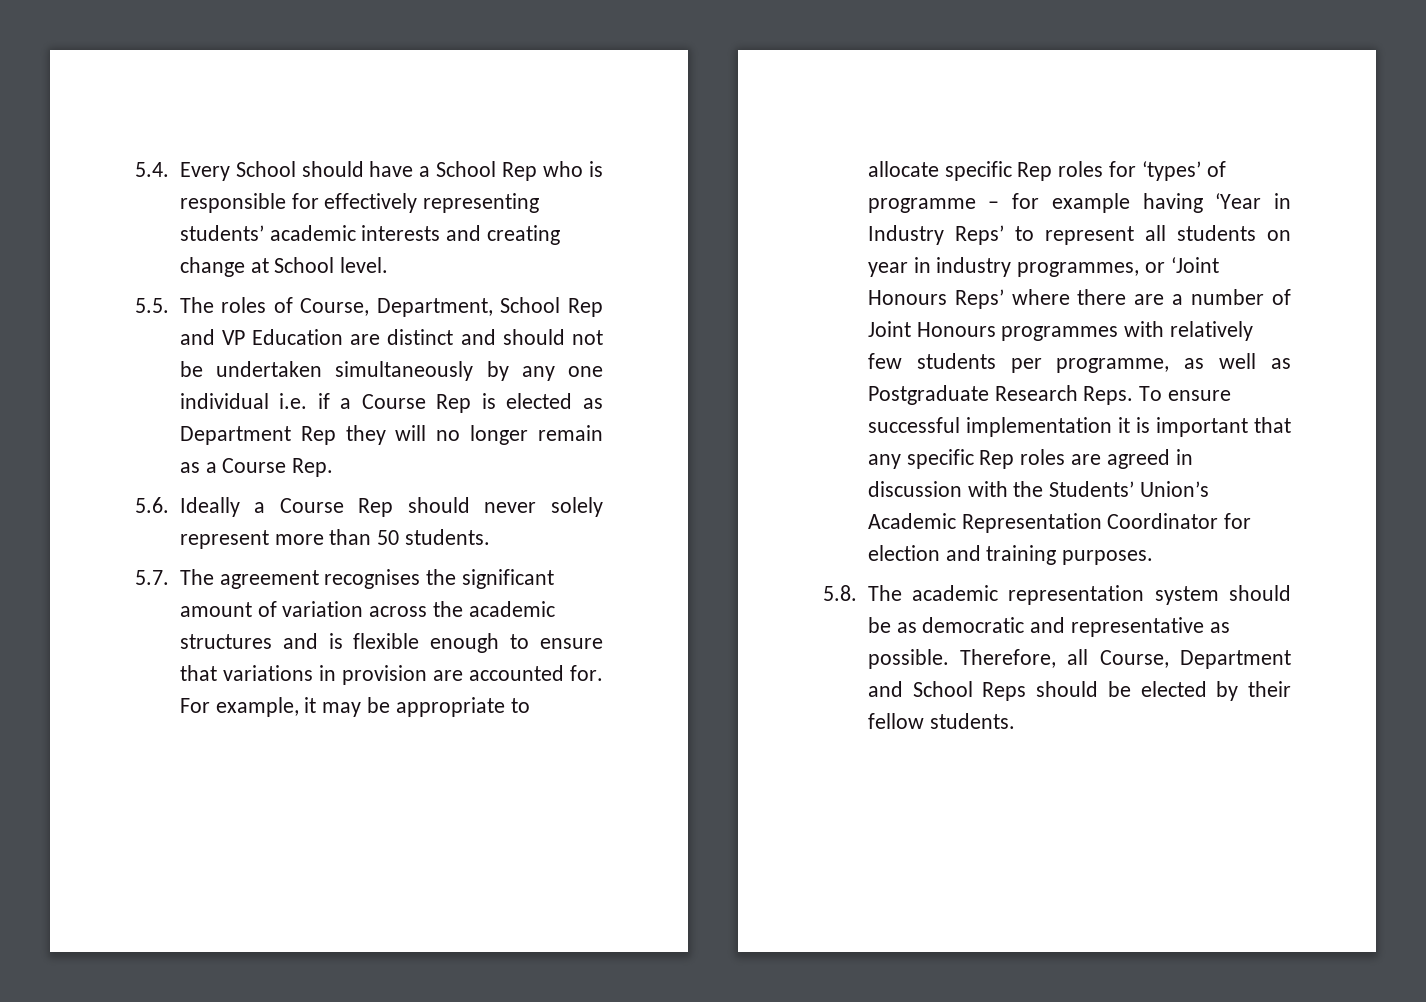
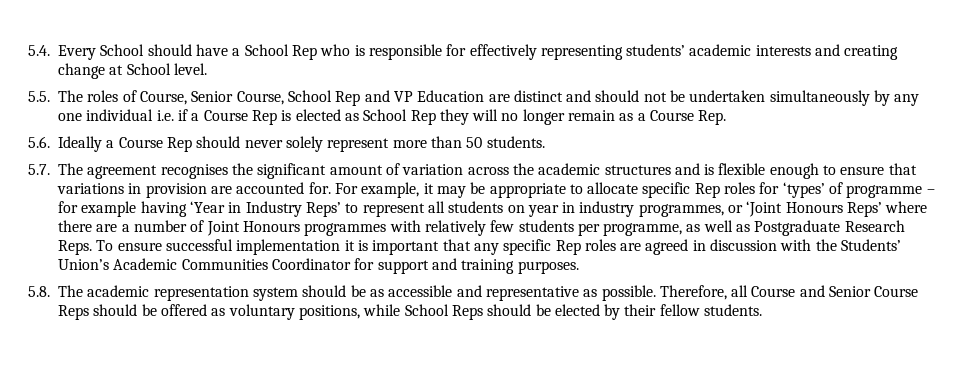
- 5.5. The roles of Course, Department, School Rep and VP Education are distinct and should not be undertaken simultaneously by any one individual i.e. if a Course Rep is elected as Department Rep they will no longer remain as a Course Rep.
+ 5.5. The roles of Course, Senior Course, School Rep and VP Education are distinct and should not be undertaken simultaneously by any one individual i.e. if a Course Rep is elected as School Rep they will no longer remain as a Course Rep.
- To ensure successful implementation it is important that any specific Rep roles are agreed in discussion with the Students’ Union’s Academic Representation Coordinator for election and training purposes.
+ To ensure successful implementation it is important that any specific Rep roles are agreed in discussion with the Students’ Union’s Academic Communities Coordinator for support and training purposes.
- 5.8. The academic representation system should be as democratic and representative as possible.
+ 5.8. The academic representation system should be as accessible and representative as possible.
- Therefore, all Course, Department and School Reps should be elected by their fellow students.
+ Therefore, all Course and Senior Course Reps should be offered as voluntary positions, while School Reps should be elected by their fellow students.

